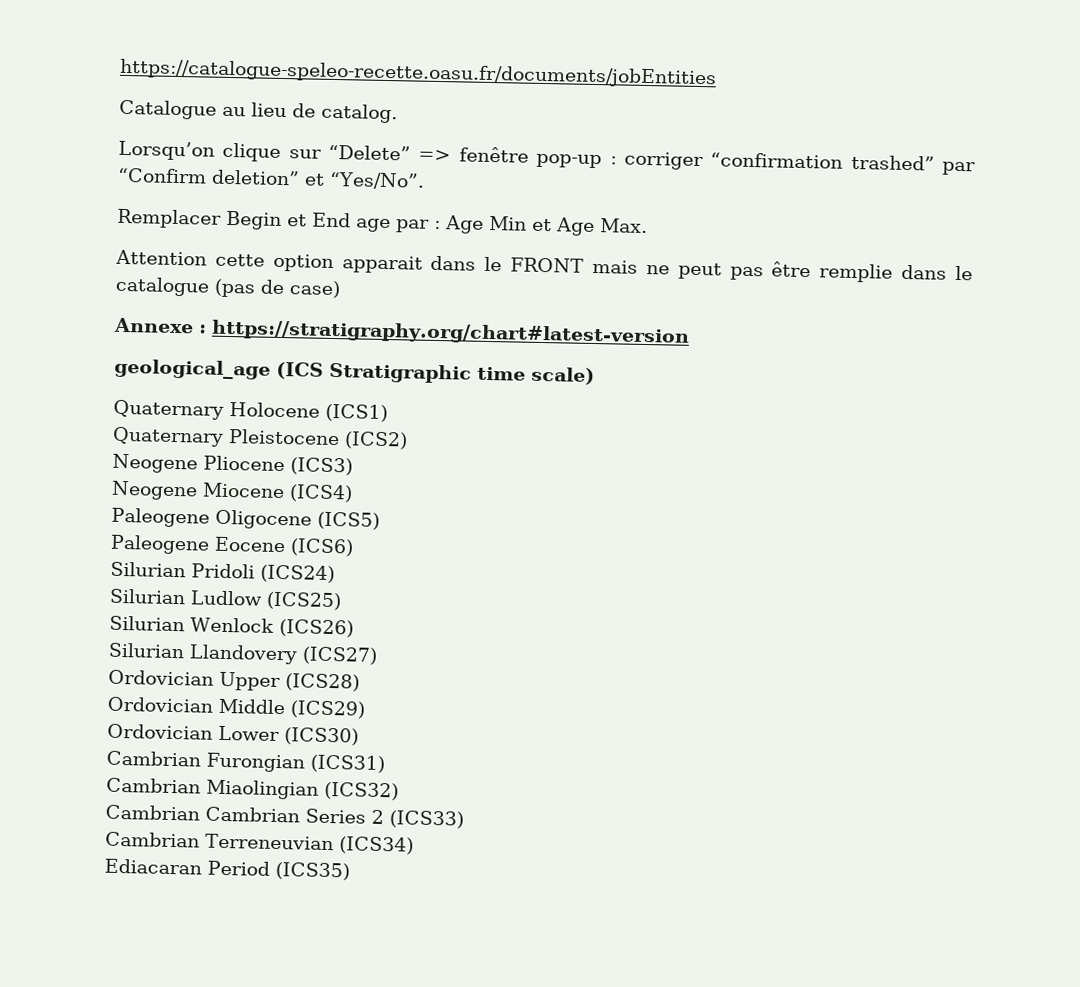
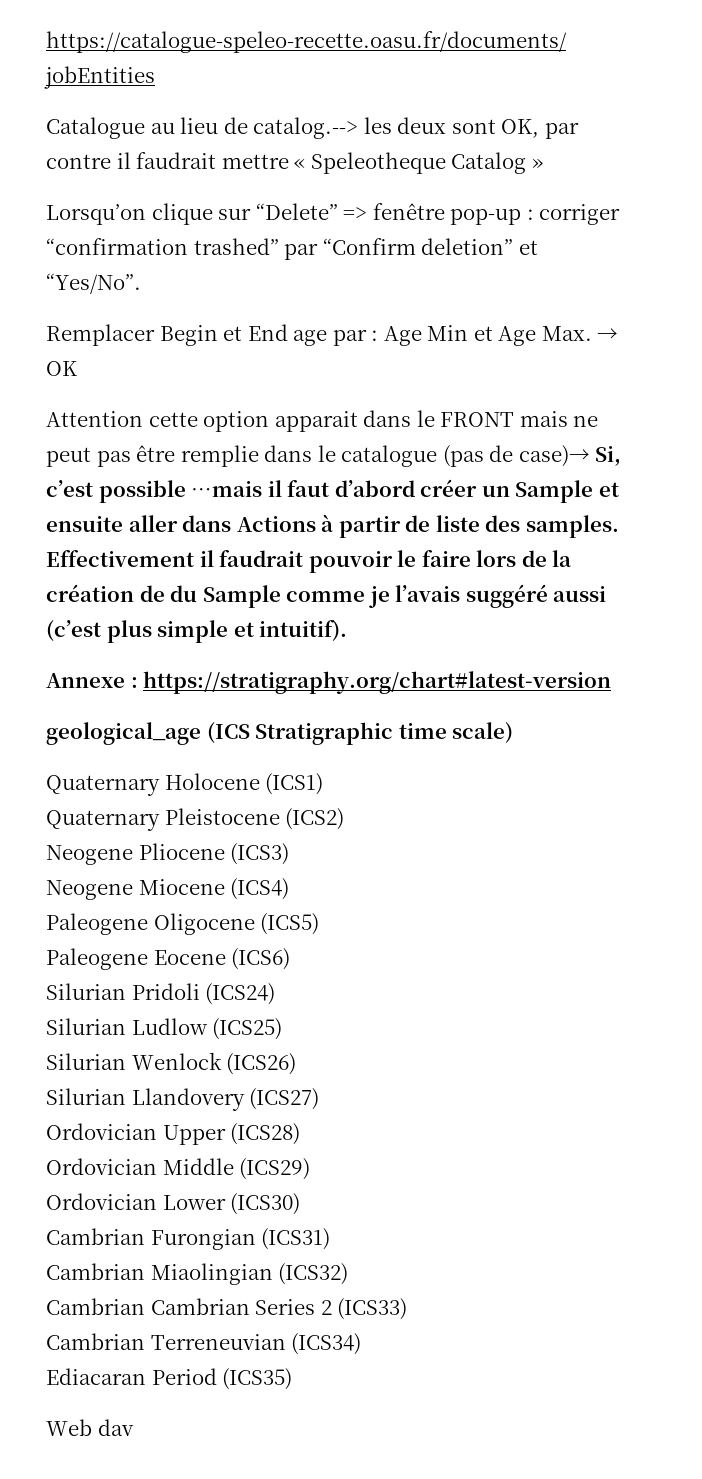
- Catalogue au lieu de catalog.
+ Catalogue au lieu de catalog.--> les deux sont OK, par contre il faudrait mettre « Speleotheque Catalog »
- Remplacer Begin et End age par : Age Min et Age Max.
+ Remplacer Begin et End age par : Age Min et Age Max. → OK
- Attention cette option apparait dans le FRONT mais ne peut pas être remplie dans le catalogue (pas de case)
+ Attention cette option apparait dans le FRONT mais ne peut pas être remplie dans le catalogue (pas de case)→ Si, c’est possible …mais il faut d’abord créer un Sample et ensuite aller dans Actions à partir de liste des samples. Effectivement il faudrait pouvoir le faire lors de la création de du Sample comme je l’avais suggéré aussi (c’est plus simple et intuitif).
+ Web dav

